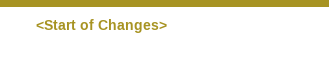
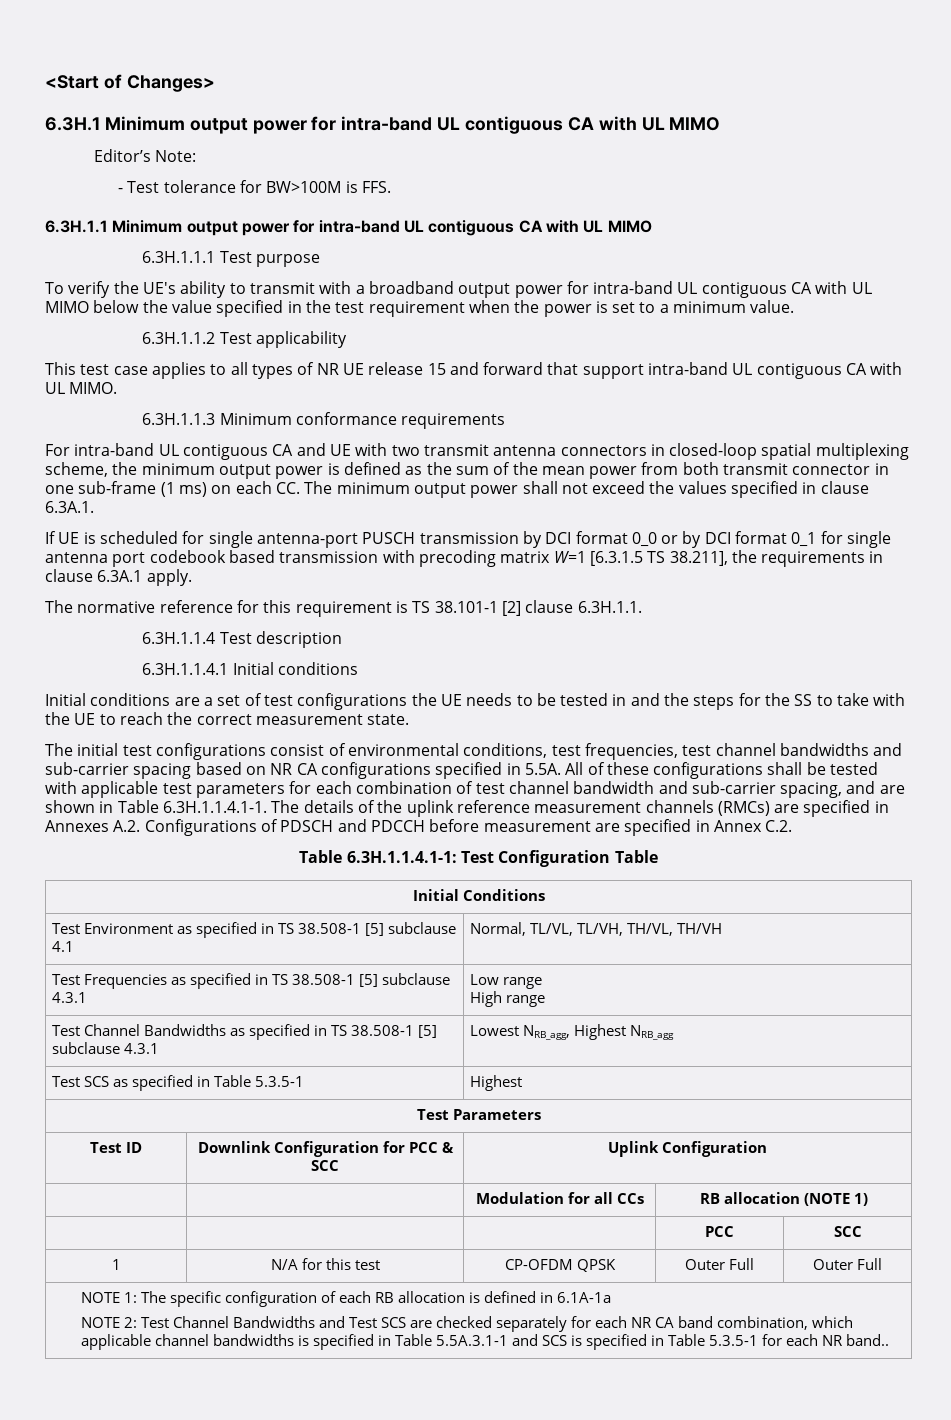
+ 6.3H.1 Minimum output power for intra-band UL contiguous CA with UL MIMO
+ Editor’s Note:
+ - Test tolerance for BW>100M is FFS.
+ 6.3H.1.1 Minimum output power for intra-band UL contiguous CA with UL MIMO
+ 6.3H.1.1.1 Test purpose
+ To verify the UE's ability to transmit with a broadband output power for intra-band UL contiguous CA with UL MIMO below the value specified in the test requirement when the power is set to a minimum value.
+ 6.3H.1.1.2 Test applicability
+ This test case applies to all types of NR UE release 15 and forward that support intra-band UL contiguous CA with UL MIMO.
+ 6.3H.1.1.3 Minimum conformance requirements
+ For intra-band UL contiguous CA and UE with two transmit antenna connectors in closed-loop spatial multiplexing scheme, the minimum output power is defined as the sum of the mean power from both transmit connector in one sub-frame (1 ms) on each CC. The minimum output power shall not exceed the values specified in clause 6.3A.1.
+ If UE is scheduled for single antenna-port PUSCH transmission by DCI format 0_0 or by DCI format 0_1 for single antenna port codebook based transmission with precoding matrix W=1 [6.3.1.5 TS 38.211], the requirements in clause 6.3A.1 apply.
+ The normative reference for this requirement is TS 38.101-1 [2] clause 6.3H.1.1.
+ 6.3H.1.1.4 Test description
+ 6.3H.1.1.4.1 Initial conditions
+ Initial conditions are a set of test configurations the UE needs to be tested in and the steps for the SS to take with the UE to reach the correct measurement state.
+ The initial test configurations consist of environmental conditions, test frequencies, test channel bandwidths and sub-carrier spacing based on NR CA configurations specified in 5.5A. All of these configurations shall be tested with applicable test parameters for each combination of test channel bandwidth and sub-carrier spacing, and are shown in Table 6.3H.1.1.4.1-1. The details of the uplink reference measurement channels (RMCs) are specified in Annexes A.2. Configurations of PDSCH and PDCCH before measurement are specified in Annex C.2.
+ Table 6.3H.1.1.4.1-1: Test Configuration Table
+ Initial Conditions
+ Test Environment as specified in TS 38.508-1 [5] subclause 4.1 | Normal, TL/VL, TL/VH, TH/VL, TH/VH
+ Test Frequencies as specified in TS 38.508-1 [5] subclause 4.3.1 | Low range
+ High range
+ Test Channel Bandwidths as specified in TS 38.508-1 [5] subclause 4.3.1 | Lowest NRB_agg, Highest NRB_agg
+ Test SCS as specified in Table 5.3.5-1 | Highest
+ Test Parameters
+ Test ID | Downlink Configuration for PCC & SCC | Uplink Configuration
+ | | Modulation for all CCs | RB allocation (NOTE 1)
+ | | | PCC | SCC
+ 1 | N/A for this test | CP-OFDM QPSK | Outer Full | Outer Full
+ NOTE 1: The specific configuration of each RB allocation is defined in 6.1A-1a
+ NOTE 2: Test Channel Bandwidths and Test SCS are checked separately for each NR CA band combination, which applicable channel bandwidths is specified in Table 5.5A.3.1-1 and SCS is specified in Table 5.3.5-1 for each NR band..

